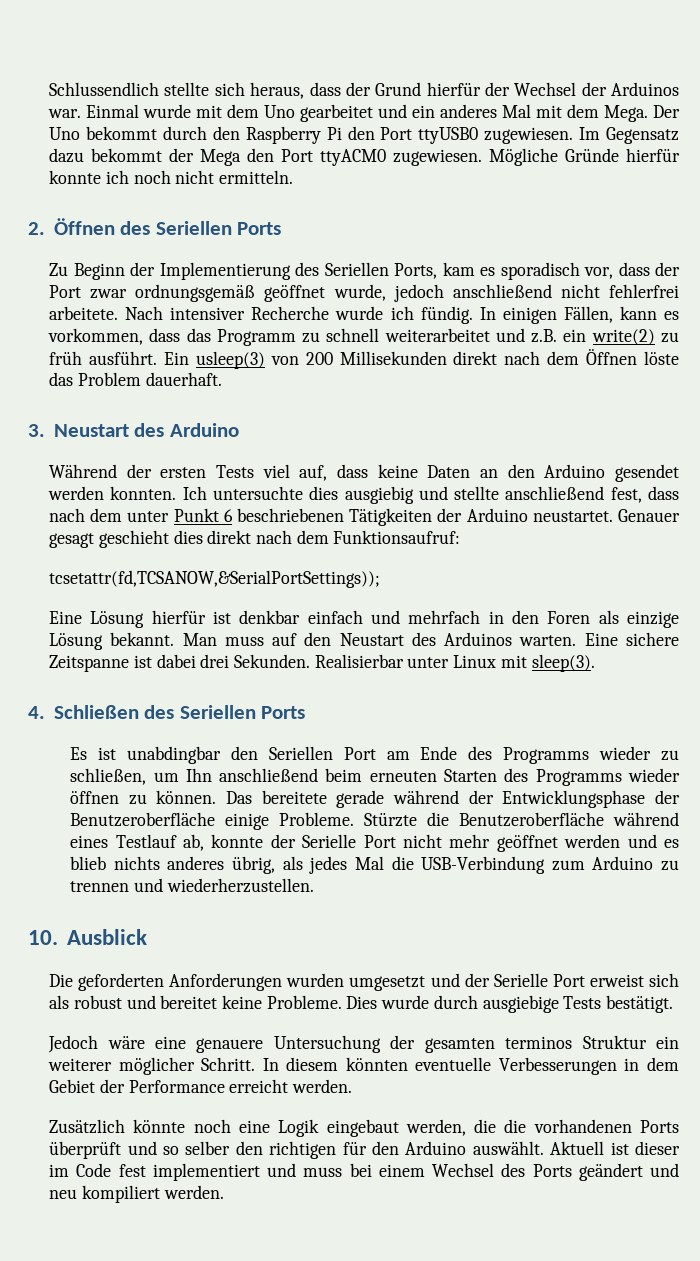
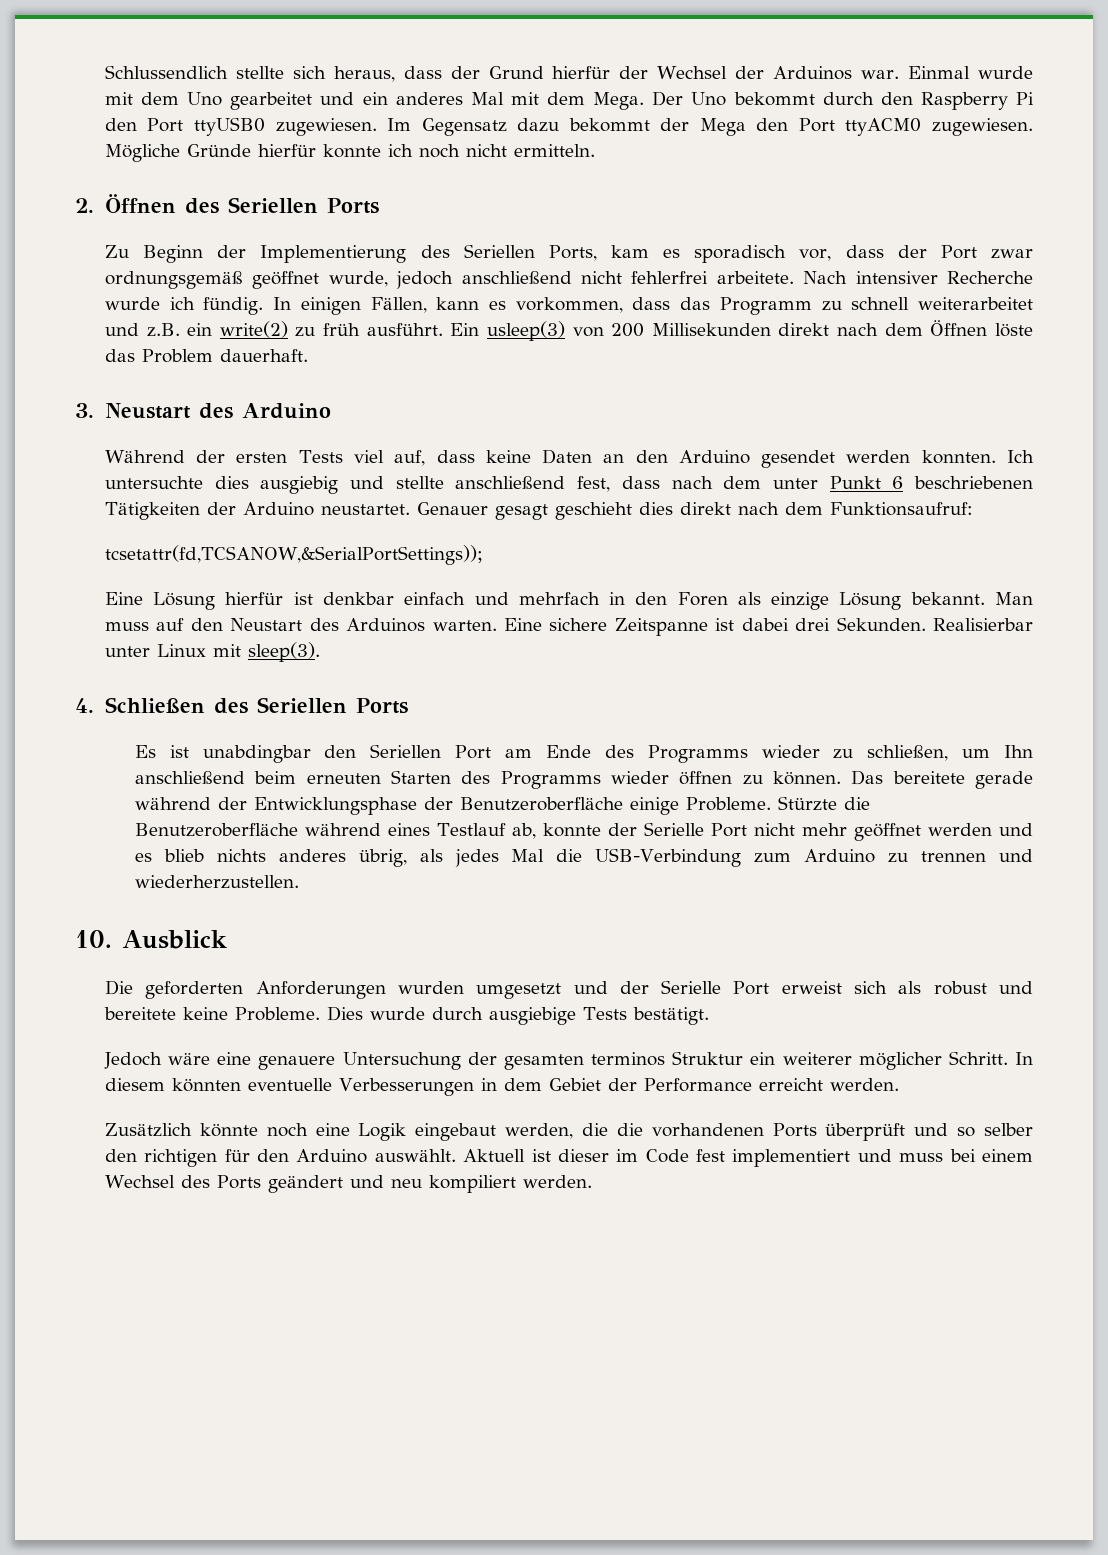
- Die geforderten Anforderungen wurden umgesetzt und der Serielle Port erweist sich als robust und bereitet keine Probleme.
+ Die geforderten Anforderungen wurden umgesetzt und der Serielle Port erweist sich als robust und bereitete keine Probleme.

